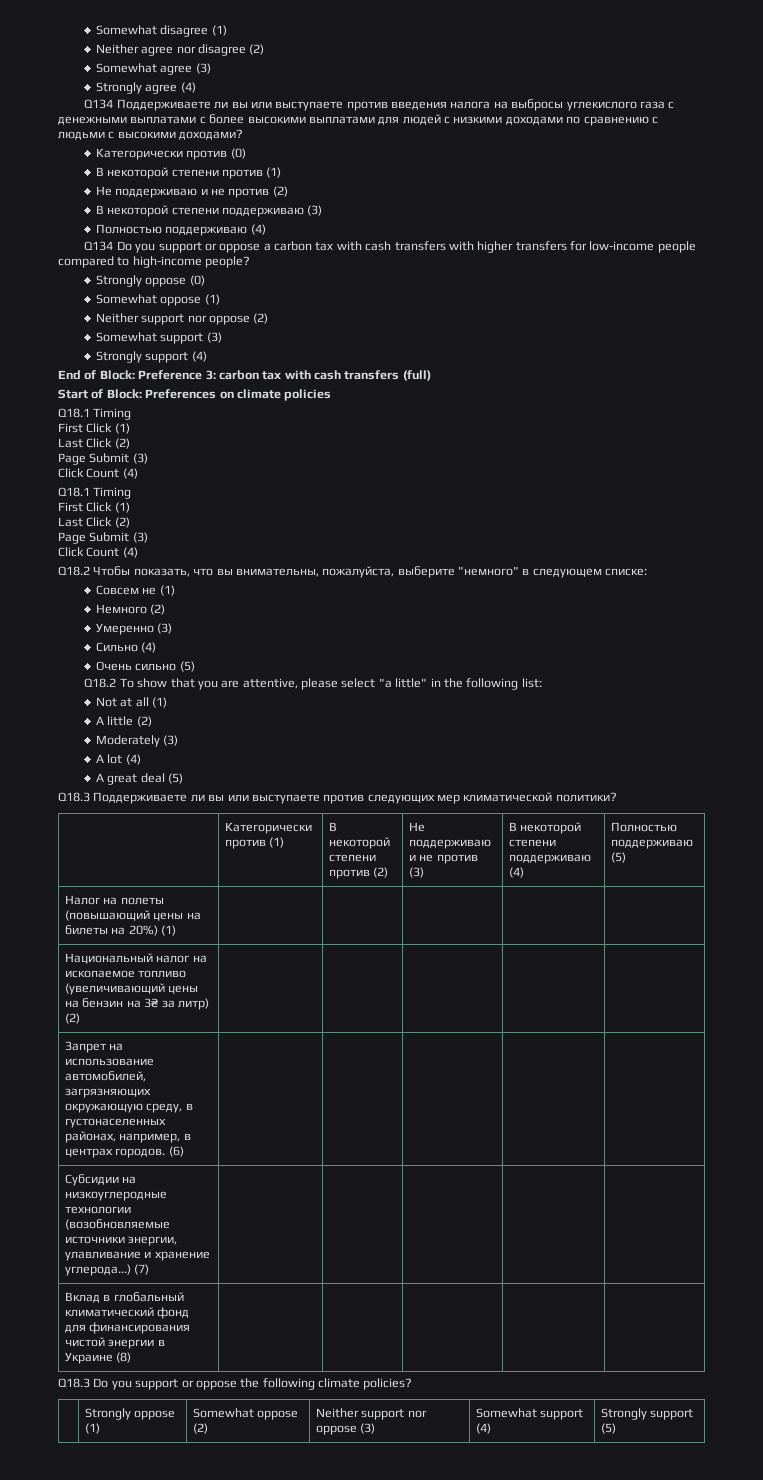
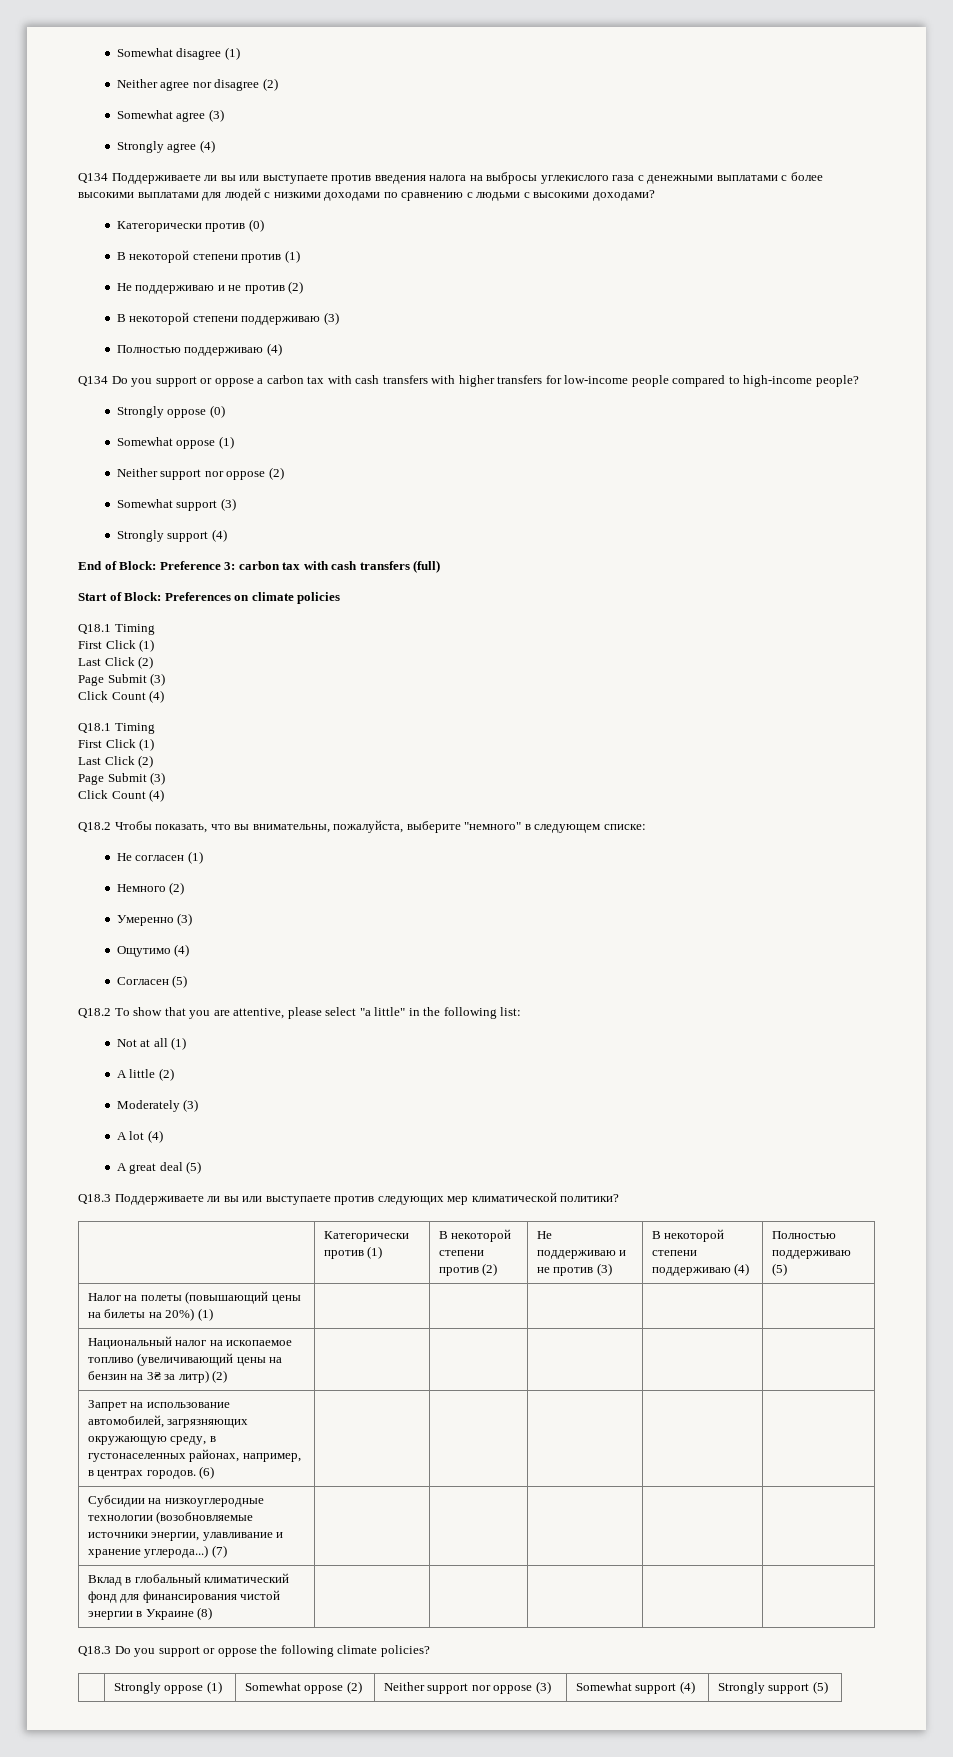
- Совсем не (1)
+ Не согласен (1)
- Сильно (4)
- Очень сильно (5)
+ Ощутимо (4)
+ Согласен (5)

